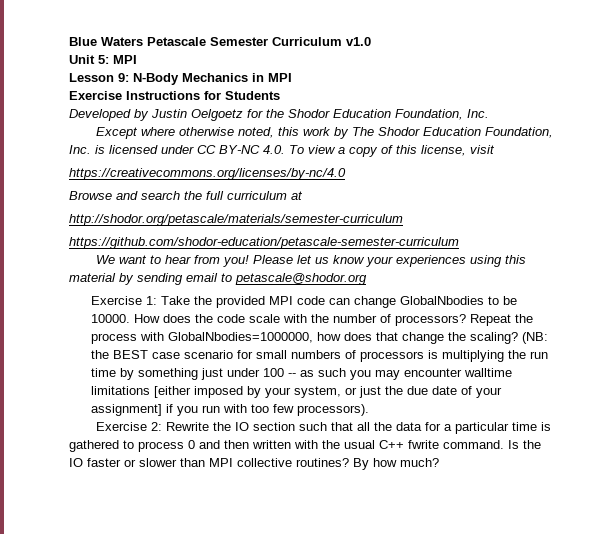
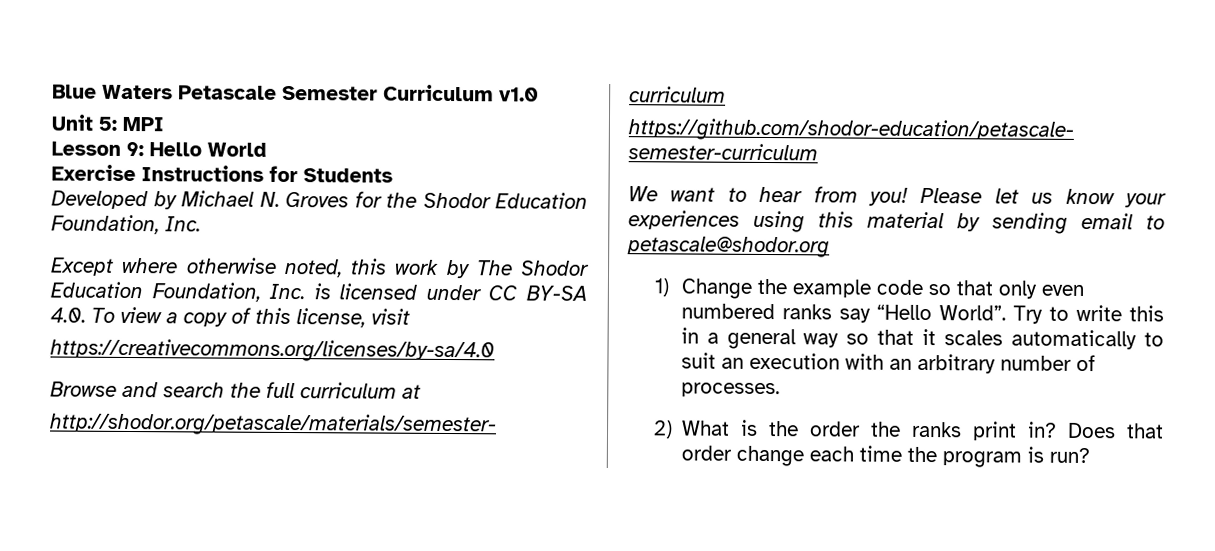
- Lesson 9: N-Body Mechanics in MPI
+ Lesson 9: Hello World
- Developed by Justin Oelgoetz for the Shodor Education Foundation, Inc.
+ Developed by Michael N. Groves for the Shodor Education Foundation, Inc.
- Except where otherwise noted, this work by The Shodor Education Foundation, Inc. is licensed under CC BY-NC 4.0. To view a copy of this license, visit
+ Except where otherwise noted, this work by The Shodor Education Foundation, Inc. is licensed under CC BY-SA 4.0. To view a copy of this license, visit
- https://creativecommons.org/licenses/by-nc/4.0
+ https://creativecommons.org/licenses/by-sa/4.0
- Exercise 1: Take the provided MPI code can change GlobalNbodies to be 10000. How does the code scale with the number of processors? Repeat the process with GlobalNbodies=1000000, how does that change the scaling? (NB: the BEST case scenario for small numbers of processors is multiplying the run time by something just under 100 -- as such you may encounter walltime limitations [either imposed by your system, or just the due date of your assignment] if you run with too few processors).
- Exercise 2: Rewrite the IO section such that all the data for a particular time is gathered to process 0 and then written with the usual C++ fwrite command. Is the IO faster or slower than MPI collective routines? By how much?
+ 1) Change the example code so that only even numbered ranks say “Hello World”. Try to write this in a general way so that it scales automatically to suit an execution with an arbitrary number of processes.
+ 2) What is the order the ranks print in? Does that order change each time the program is run?

